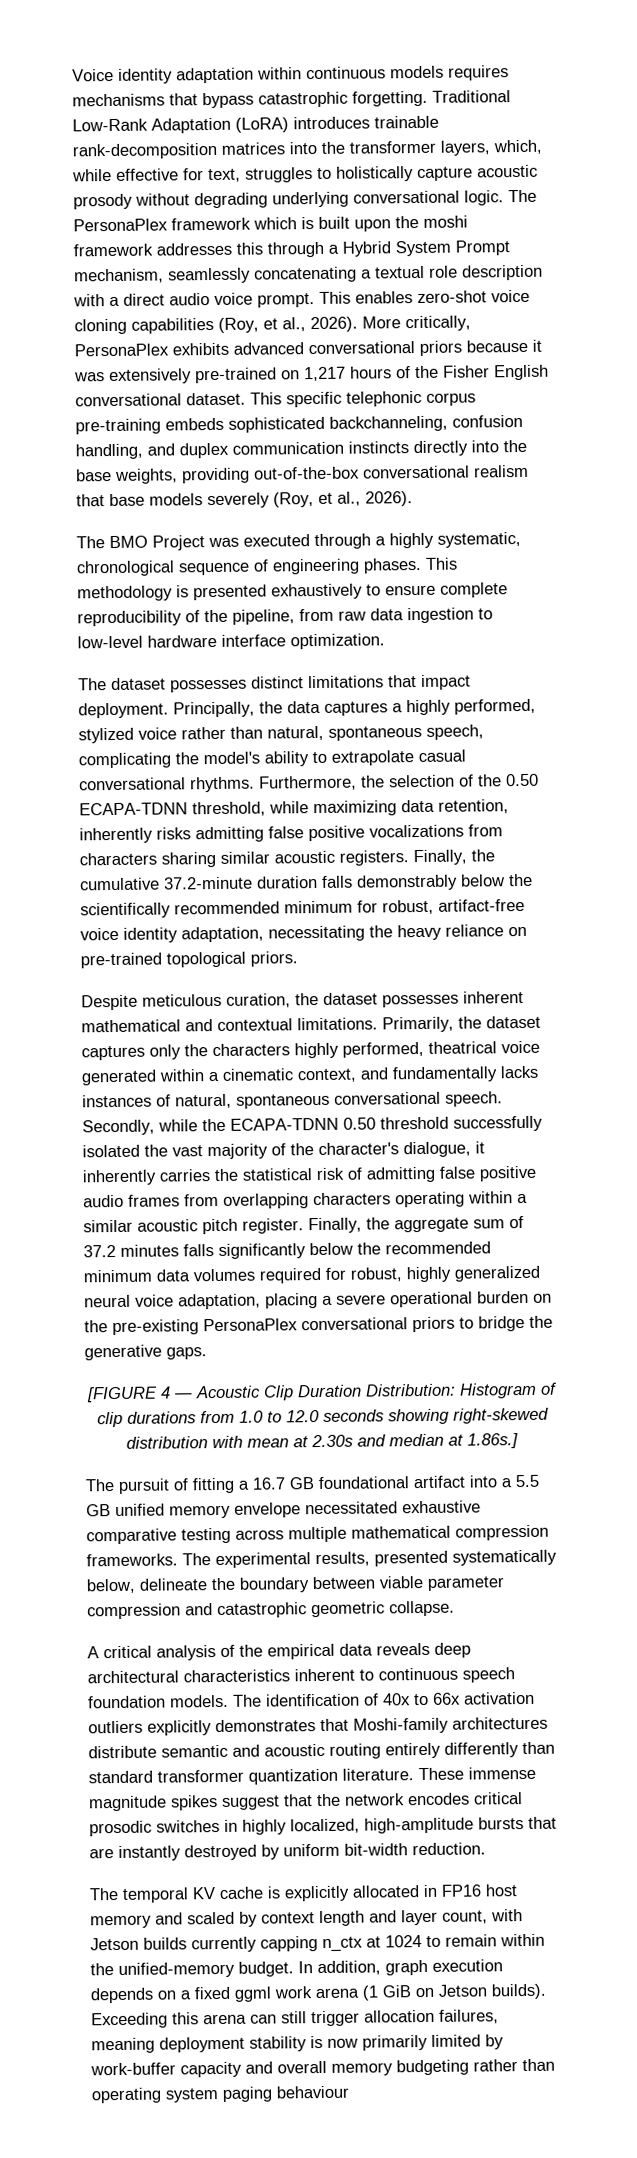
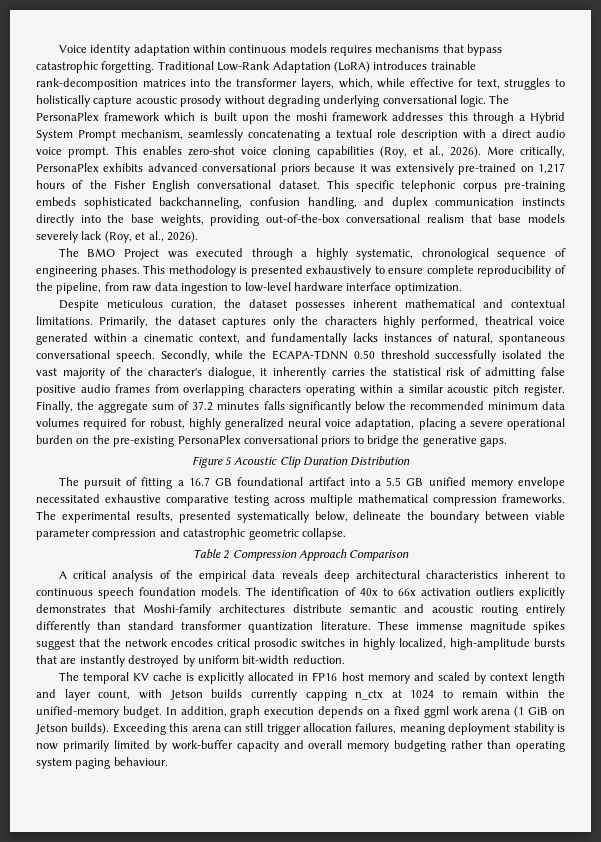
- This specific telephonic corpus pre-training embeds sophisticated backchanneling, confusion handling, and duplex communication instincts directly into the base weights, providing out-of-the-box conversational realism that base models severely (Roy, et al., 2026).
+ This specific telephonic corpus pre-training embeds sophisticated backchanneling, confusion handling, and duplex communication instincts directly into the base weights, providing out-of-the-box conversational realism that base models severely lack (Roy, et al., 2026).
- The dataset possesses distinct limitations that impact deployment. Principally, the data captures a highly performed, stylized voice rather than natural, spontaneous speech, complicating the model's ability to extrapolate casual conversational rhythms. Furthermore, the selection of the 0.50 ECAPA-TDNN threshold, while maximizing data retention, inherently risks admitting false positive vocalizations from characters sharing similar acoustic registers. Finally, the cumulative 37.2-minute duration falls demonstrably below the scientifically recommended minimum for robust, artifact-free voice identity adaptation, necessitating the heavy reliance on pre-trained topological priors.
- [FIGURE 4 — Acoustic Clip Duration Distribution: Histogram of clip durations from 1.0 to 12.0 seconds showing right-skewed distribution with mean at 2.30s and median at 1.86s.]
+ Figure 5 Acoustic Clip Duration Distribution
+ Table 2 Compression Approach Comparison
- Exceeding this arena can still trigger allocation failures, meaning deployment stability is now primarily limited by work-buffer capacity and overall memory budgeting rather than operating system paging behaviour
+ Exceeding this arena can still trigger allocation failures, meaning deployment stability is now primarily limited by work-buffer capacity and overall memory budgeting rather than operating system paging behaviour.

